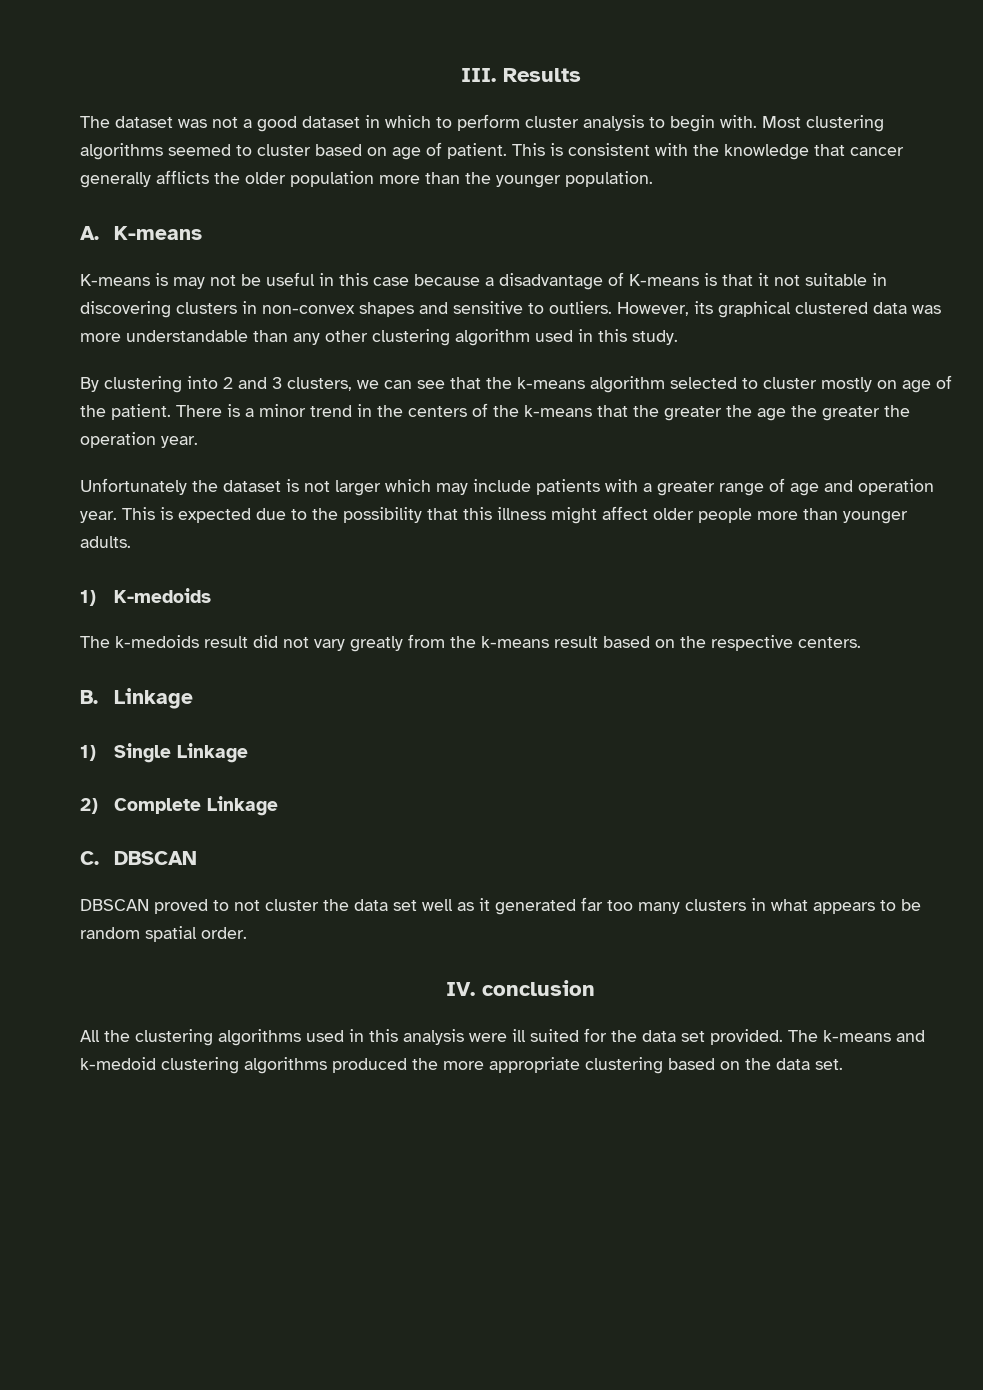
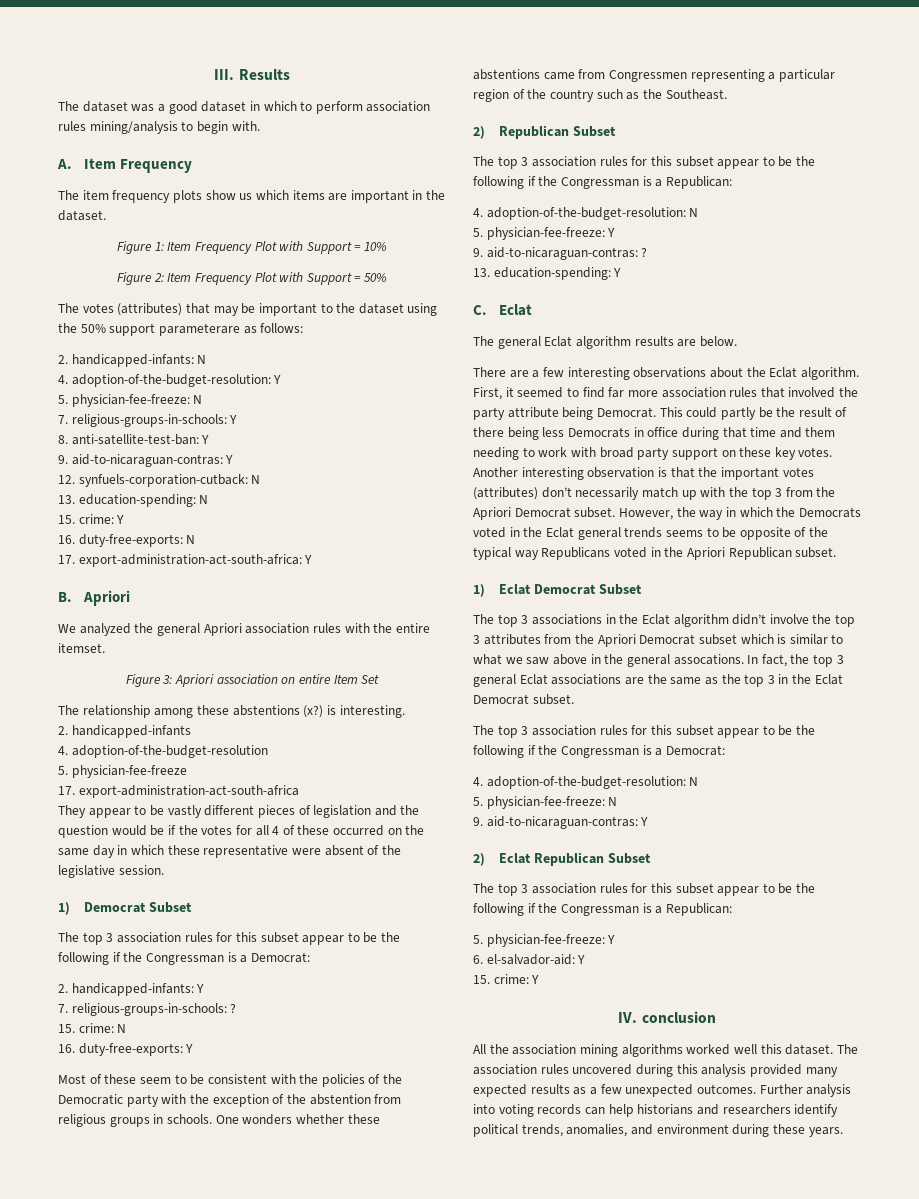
- The dataset was not a good dataset in which to perform cluster analysis to begin with. Most clustering algorithms seemed to cluster based on age of patient. This is consistent with the knowledge that cancer generally afflicts the older population more than the younger population.
- A. K-means
- K-means is may not be useful in this case because a disadvantage of K-means is that it not suitable in discovering clusters in non-convex shapes and sensitive to outliers. However, its graphical clustered data was more understandable than any other clustering algorithm used in this study.
- By clustering into 2 and 3 clusters, we can see that the k-means algorithm selected to cluster mostly on age of the patient. There is a minor trend in the centers of the k-means that the greater the age the greater the operation year.
- Unfortunately the dataset is not larger which may include patients with a greater range of age and operation year. This is expected due to the possibility that this illness might affect older people more than younger adults.
- 1) K-medoids
- The k-medoids result did not vary greatly from the k-means result based on the respective centers.
- B. Linkage
- 1) Single Linkage
- 2) Complete Linkage
- C. DBSCAN
- DBSCAN proved to not cluster the data set well as it generated far too many clusters in what appears to be random spatial order.
+ The dataset was a good dataset in which to perform association rules mining/analysis to begin with.
+ A. Item Frequency
+ The item frequency plots show us which items are important in the dataset.
+ Figure 1: Item Frequency Plot with Support = 10%
+ Figure 2: Item Frequency Plot with Support = 50%
+ The votes (attributes) that may be important to the dataset using the 50% support parameterare as follows:
+ 2. handicapped-infants: N
+ 4. adoption-of-the-budget-resolution: Y
+ 5. physician-fee-freeze: N
+ 7. religious-groups-in-schools: Y
+ 8. anti-satellite-test-ban: Y
+ 9. aid-to-nicaraguan-contras: Y
+ 12. synfuels-corporation-cutback: N
+ 13. education-spending: N
+ 15. crime: Y
+ 16. duty-free-exports: N
+ 17. export-administration-act-south-africa: Y
+ B. Apriori
+ We analyzed the general Apriori association rules with the entire itemset.
+ Figure 3: Apriori association on entire Item Set
+ The relationship among these abstentions (x?) is interesting.
+ 2. handicapped-infants
+ 4. adoption-of-the-budget-resolution
+ 5. physician-fee-freeze
+ 17. export-administration-act-south-africa
+ They appear to be vastly different pieces of legislation and the question would be if the votes for all 4 of these occurred on the same day in which these representative were absent of the legislative session.
+ 1) Democrat Subset
+ The top 3 association rules for this subset appear to be the following if the Congressman is a Democrat:
+ 2. handicapped-infants: Y
+ 7. religious-groups-in-schools: ?
+ 15. crime: N
+ 16. duty-free-exports: Y
+ Most of these seem to be consistent with the policies of the Democratic party with the exception of the abstention from religious groups in schools. One wonders whether these abstentions came from Congressmen representing a particular region of the country such as the Southeast.
+ 2) Republican Subset
+ The top 3 association rules for this subset appear to be the following if the Congressman is a Republican:
+ 4. adoption-of-the-budget-resolution: N
+ 5. physician-fee-freeze: Y
+ 9. aid-to-nicaraguan-contras: ?
+ 13. education-spending: Y
+ C. Eclat
+ The general Eclat algorithm results are below.
+ There are a few interesting observations about the Eclat algorithm. First, it seemed to find far more association rules that involved the party attribute being Democrat. This could partly be the result of there being less Democrats in office during that time and them needing to work with broad party support on these key votes. Another interesting observation is that the important votes (attributes) don’t necessarily match up with the top 3 from the Apriori Democrat subset. However, the way in which the Democrats voted in the Eclat general trends seems to be opposite of the typical way Republicans voted in the Apriori Republican subset.
+ 1) Eclat Democrat Subset
+ The top 3 associations in the Eclat algorithm didn’t involve the top 3 attributes from the Apriori Democrat subset which is similar to what we saw above in the general assocations. In fact, the top 3 general Eclat associations are the same as the top 3 in the Eclat Democrat subset.
+ The top 3 association rules for this subset appear to be the following if the Congressman is a Democrat:
+ 4. adoption-of-the-budget-resolution: N
+ 5. physician-fee-freeze: N
+ 9. aid-to-nicaraguan-contras: Y
+ 2) Eclat Republican Subset
+ The top 3 association rules for this subset appear to be the following if the Congressman is a Republican:
+ 5. physician-fee-freeze: Y
+ 6. el-salvador-aid: Y
+ 15. crime: Y
  IV. conclusion
- All the clustering algorithms used in this analysis were ill suited for the data set provided. The k-means and k-medoid clustering algorithms produced the more appropriate clustering based on the data set.
+ All the association mining algorithms worked well this dataset. The association rules uncovered during this analysis provided many expected results as a few unexpected outcomes. Further analysis into voting records can help historians and researchers identify political trends, anomalies, and environment during these years.

